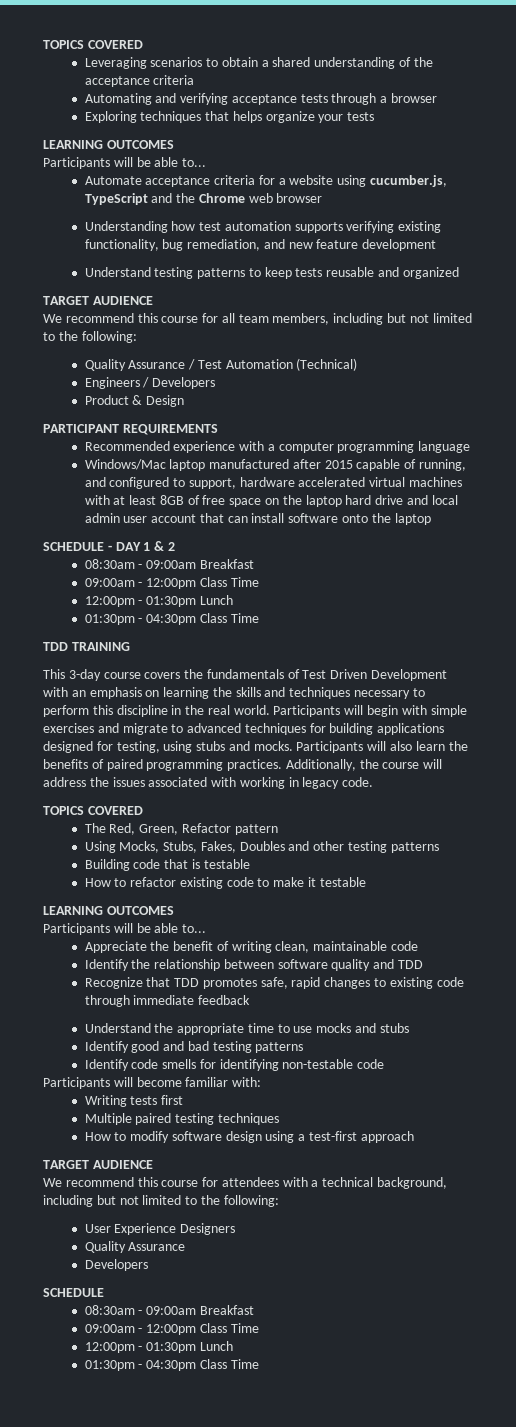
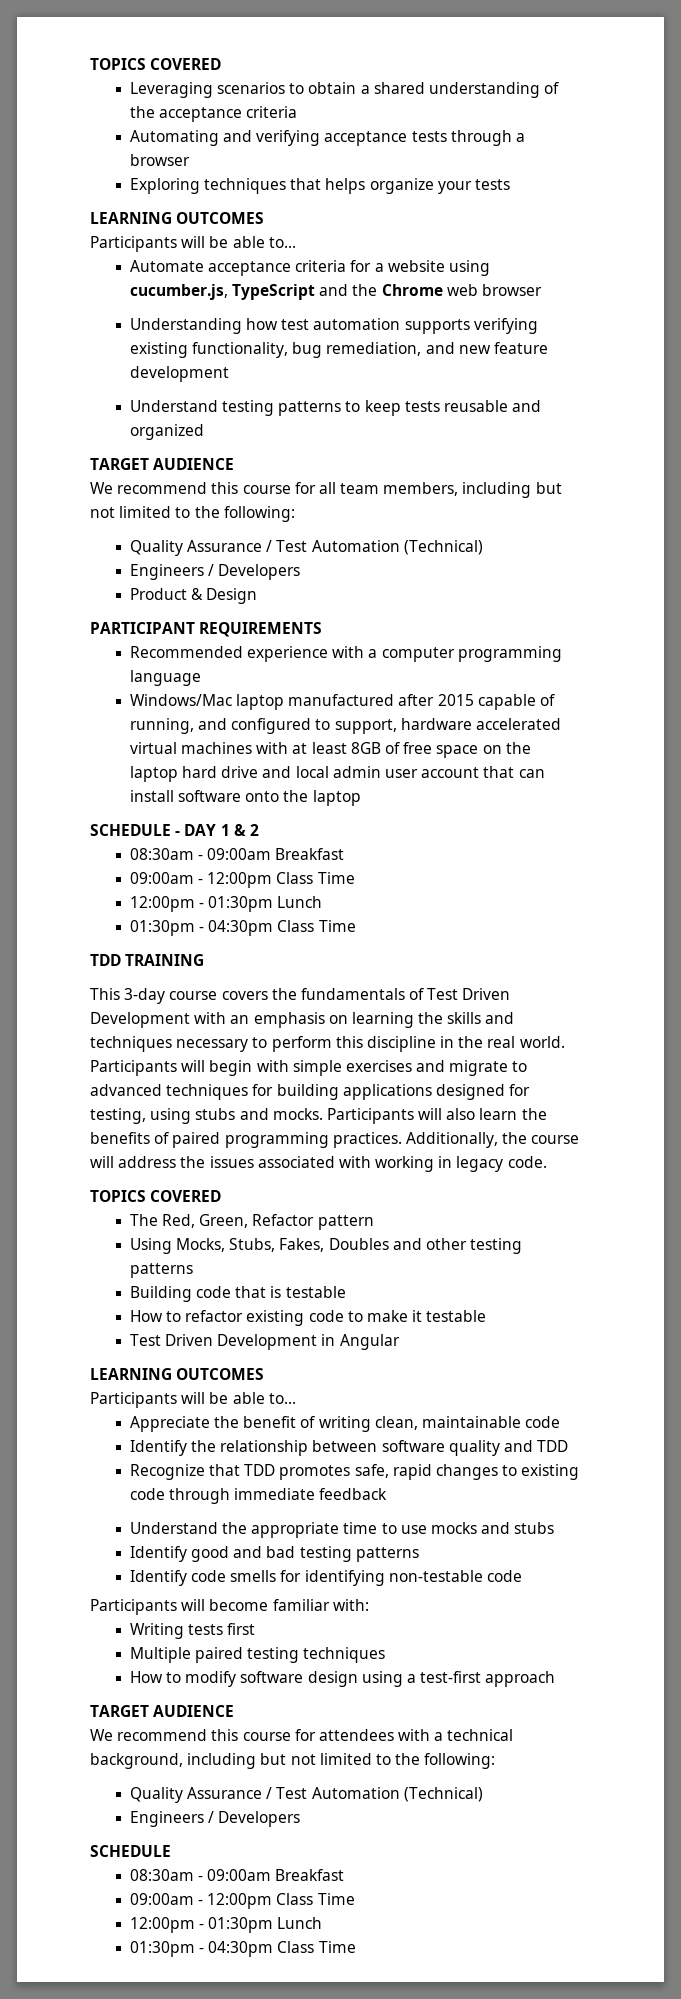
+ Test Driven Development in Angular
  We recommend this course for attendees with a technical background, including but not limited to the following:
- User Experience Designers
- Quality Assurance
- Developers
+ Quality Assurance / Test Automation (Technical)
+ Engineers / Developers

